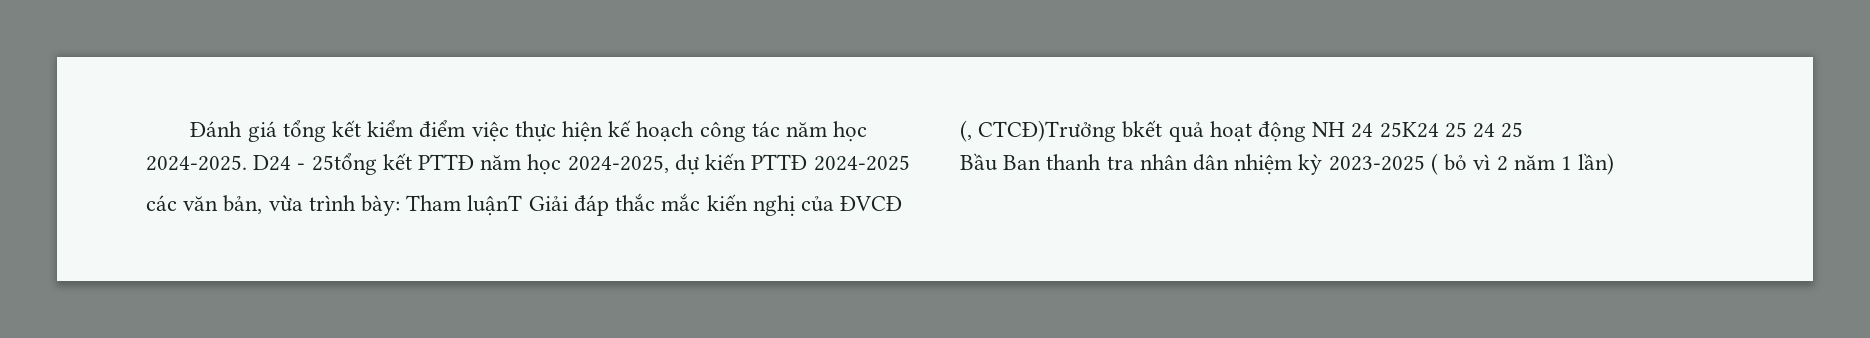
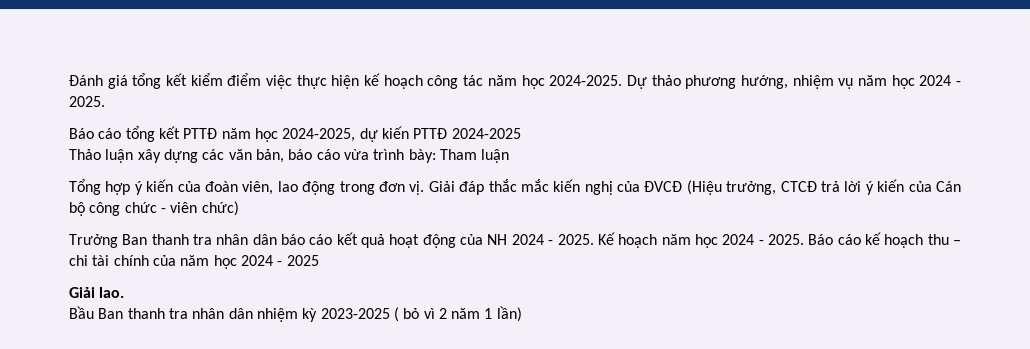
- D24 - 25tổng kết PTTĐ năm học 2024-2025, dự kiến PTTĐ 2024-2025
+ Dự thảo phương hướng, nhiệm vụ năm học 2024 - 2025.
+ Báo cáo tổng kết PTTĐ năm học 2024-2025, dự kiến PTTĐ 2024-2025
- các văn bản, vừa trình bày: Tham luậnT Giải đáp thắc mắc kiến nghị của ĐVCĐ (, CTCĐ)Trưởng bkết quả hoạt động NH 24 25K24 25 24 25
+ Thảo luận xây dựng các văn bản, báo cáo vừa trình bày: Tham luận
+ Tổng hợp ý kiến của đoàn viên, lao động trong đơn vị. Giải đáp thắc mắc kiến nghị của ĐVCĐ (Hiệu trưởng, CTCĐ trả lời ý kiến của Cán bộ công chức - viên chức)
+ Trưởng Ban thanh tra nhân dân báo cáo kết quả hoạt động của NH 2024 - 2025. Kế hoạch năm học 2024 - 2025. Báo cáo kế hoạch thu – chi tài chính của năm học 2024 - 2025
+ Giải lao.

